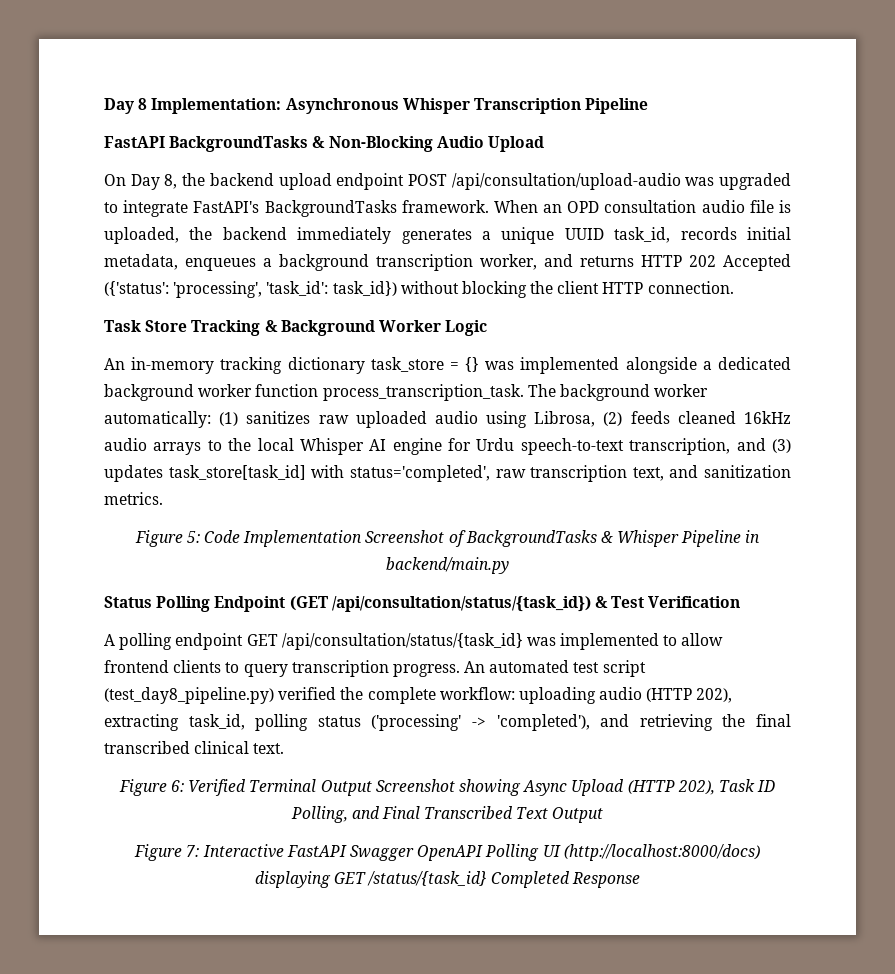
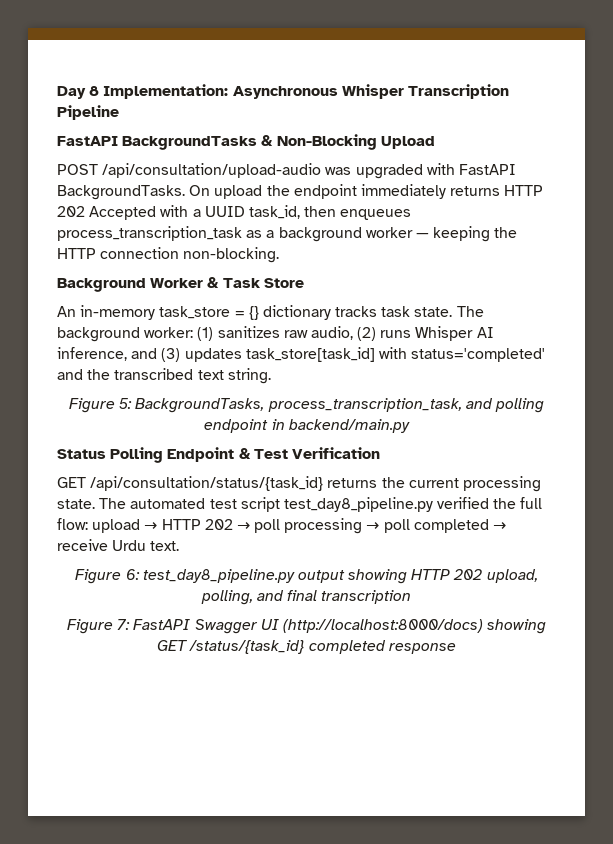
- FastAPI BackgroundTasks & Non-Blocking Audio Upload
+ FastAPI BackgroundTasks & Non-Blocking Upload
- On Day 8, the backend upload endpoint POST /api/consultation/upload-audio was upgraded to integrate FastAPI's BackgroundTasks framework. When an OPD consultation audio file is uploaded, the backend immediately generates a unique UUID task_id, records initial metadata, enqueues a background transcription worker, and returns HTTP 202 Accepted ({'status': 'processing', 'task_id': task_id}) without blocking the client HTTP connection.
- Task Store Tracking & Background Worker Logic
+ POST /api/consultation/upload-audio was upgraded with FastAPI BackgroundTasks. On upload the endpoint immediately returns HTTP 202 Accepted with a UUID task_id, then enqueues process_transcription_task as a background worker — keeping the HTTP connection non-blocking.
+ Background Worker & Task Store
- An in-memory tracking dictionary task_store = {} was implemented alongside a dedicated background worker function process_transcription_task. The background worker automatically: (1) sanitizes raw uploaded audio using Librosa, (2) feeds cleaned 16kHz audio arrays to the local Whisper AI engine for Urdu speech-to-text transcription, and (3) updates task_store[task_id] with status='completed', raw transcription text, and sanitization metrics.
- Figure 5: Code Implementation Screenshot of BackgroundTasks & Whisper Pipeline in backend/main.py
+ An in-memory task_store = {} dictionary tracks task state. The background worker: (1) sanitizes raw audio, (2) runs Whisper AI inference, and (3) updates task_store[task_id] with status='completed' and the transcribed text string.
+ Figure 5: BackgroundTasks, process_transcription_task, and polling endpoint in backend/main.py
- Status Polling Endpoint (GET /api/consultation/status/{task_id}) & Test Verification
+ Status Polling Endpoint & Test Verification
- A polling endpoint GET /api/consultation/status/{task_id} was implemented to allow frontend clients to query transcription progress. An automated test script (test_day8_pipeline.py) verified the complete workflow: uploading audio (HTTP 202), extracting task_id, polling status ('processing' -> 'completed'), and retrieving the final transcribed clinical text.
- Figure 6: Verified Terminal Output Screenshot showing Async Upload (HTTP 202), Task ID Polling, and Final Transcribed Text Output
+ GET /api/consultation/status/{task_id} returns the current processing state. The automated test script test_day8_pipeline.py verified the full flow: upload → HTTP 202 → poll processing → poll completed → receive Urdu text.
+ Figure 6: test_day8_pipeline.py output showing HTTP 202 upload, polling, and final transcription
- Figure 7: Interactive FastAPI Swagger OpenAPI Polling UI (http://localhost:8000/docs) displaying GET /status/{task_id} Completed Response
+ Figure 7: FastAPI Swagger UI (http://localhost:8000/docs) showing GET /status/{task_id} completed response

